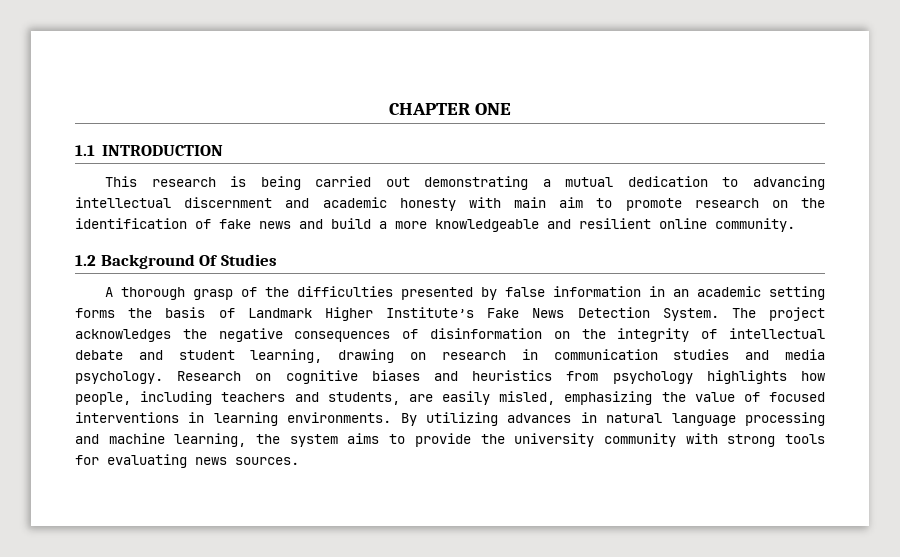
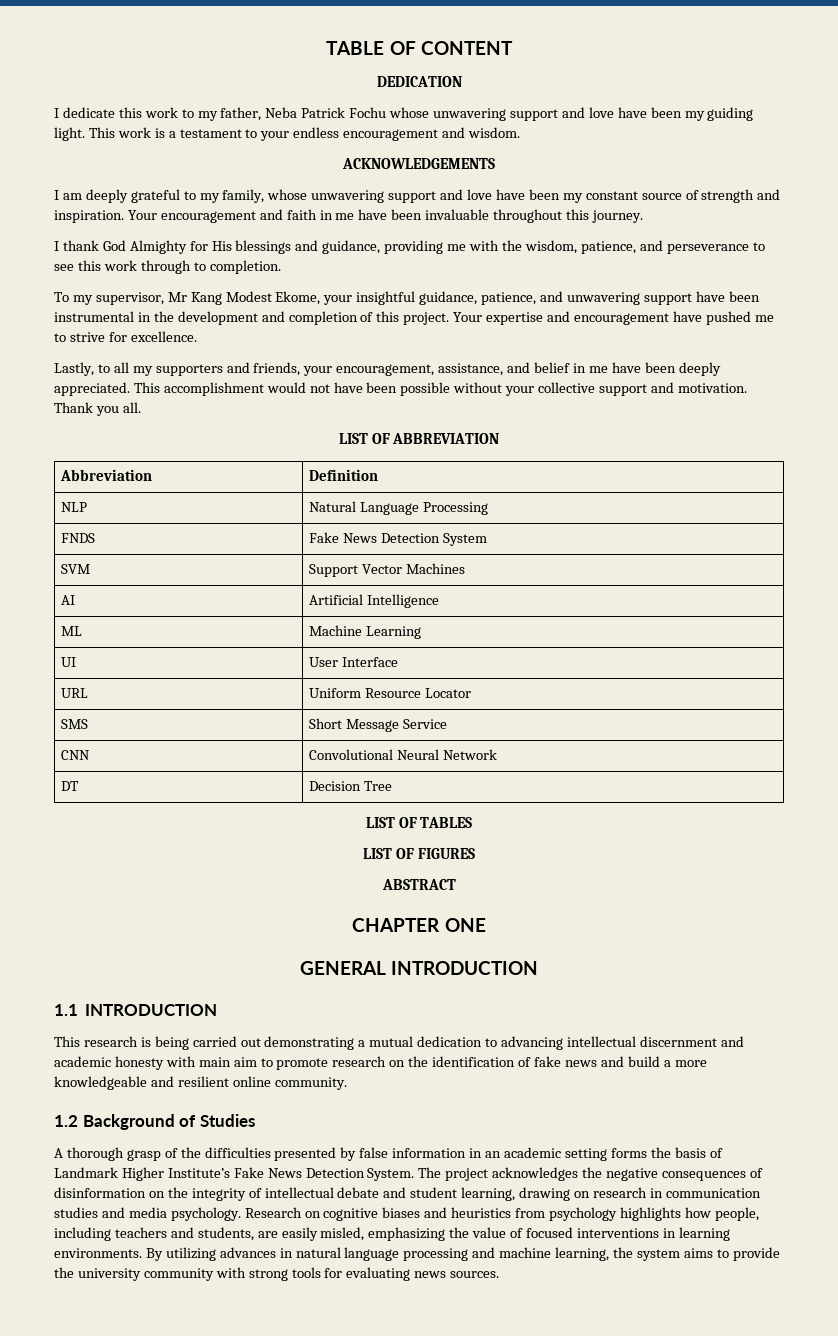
+ TABLE OF CONTENT
+ DEDICATION
+ I dedicate this work to my father, Neba Patrick Fochu whose unwavering support and love have been my guiding light. This work is a testament to your endless encouragement and wisdom.
+ ACKNOWLEDGEMENTS
+ I am deeply grateful to my family, whose unwavering support and love have been my constant source of strength and inspiration. Your encouragement and faith in me have been invaluable throughout this journey.
+ I thank God Almighty for His blessings and guidance, providing me with the wisdom, patience, and perseverance to see this work through to completion.
+ To my supervisor, Mr Kang Modest Ekome, your insightful guidance, patience, and unwavering support have been instrumental in the development and completion of this project. Your expertise and encouragement have pushed me to strive for excellence.
+ Lastly, to all my supporters and friends, your encouragement, assistance, and belief in me have been deeply appreciated. This accomplishment would not have been possible without your collective support and motivation. Thank you all.
+ LIST OF ABBREVIATION
+ Abbreviation | Definition
+ NLP | Natural Language Processing
+ FNDS | Fake News Detection System
+ SVM | Support Vector Machines
+ AI | Artificial Intelligence
+ ML | Machine Learning
+ UI | User Interface
+ URL | Uniform Resource Locator
+ SMS | Short Message Service
+ CNN | Convolutional Neural Network
+ DT | Decision Tree
+ LIST OF TABLES
+ LIST OF FIGURES
+ ABSTRACT
+ GENERAL INTRODUCTION
- 1.2 Background Of Studies
+ 1.2 Background of Studies

